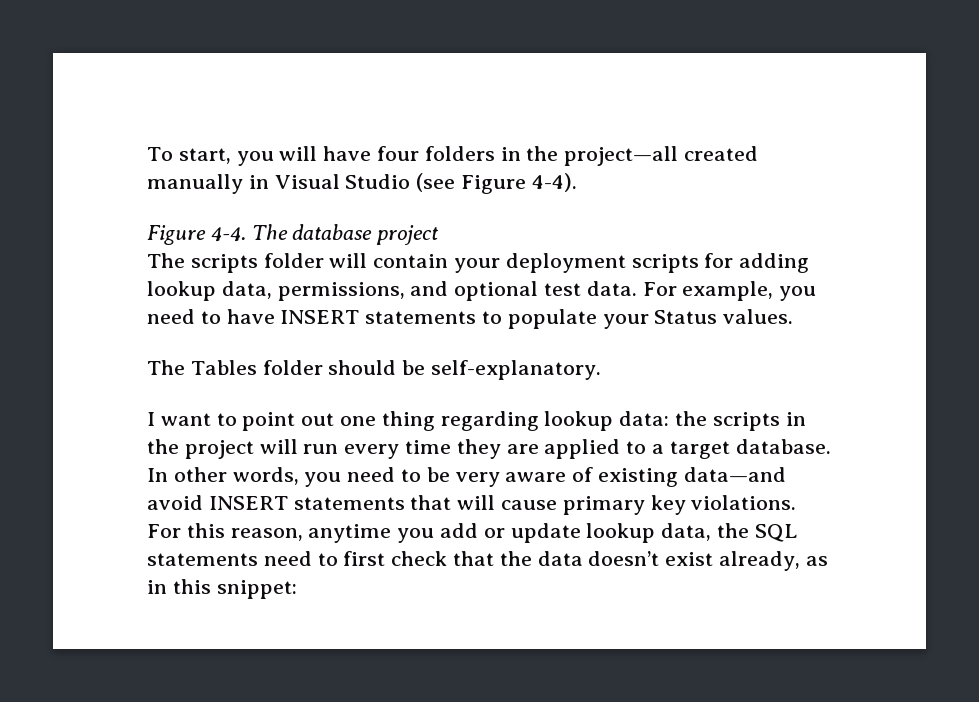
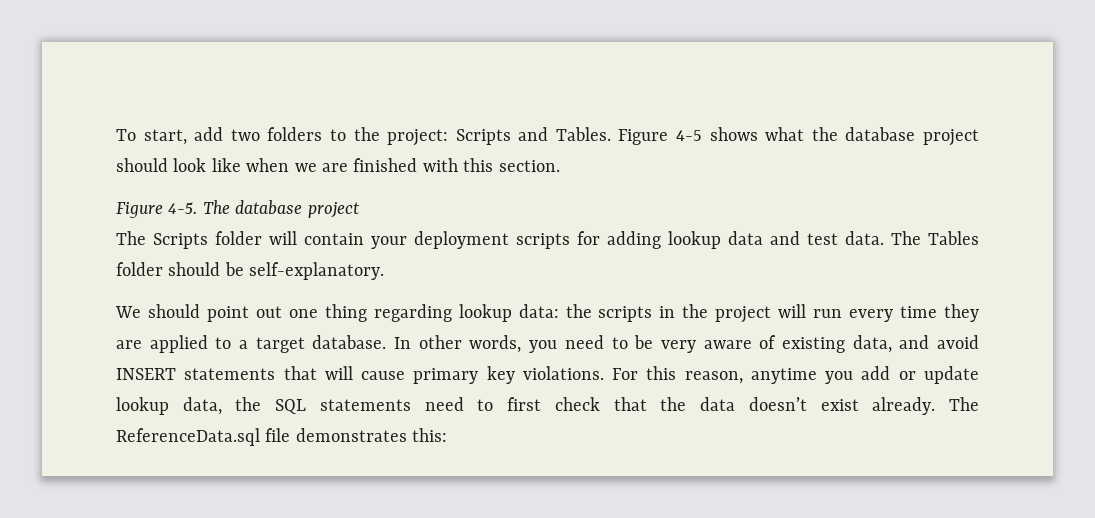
- To start, you will have four folders in the project—all created manually in Visual Studio (see Figure 4-4).
- Figure 4-4.
+ To start, add two folders to the project: Scripts and Tables. Figure 4-5 shows what the database project should look like when we are finished with this section.
+ Figure 4-5.
- The scripts folder will contain your deployment scripts for adding lookup data, permissions, and optional test data. For example, you need to have INSERT statements to populate your Status values.
- The Tables folder should be self-explanatory.
+ The Scripts folder will contain your deployment scripts for adding lookup data and test data. The Tables folder should be self-explanatory.
- I want to point out one thing regarding lookup data: the scripts in the project will run every time they are applied to a target database.
+ We should point out one thing regarding lookup data: the scripts in the project will run every time they are applied to a target database.
- In other words, you need to be very aware of existing data—and avoid INSERT statements that will cause primary key violations.
+ In other words, you need to be very aware of existing data, and avoid INSERT statements that will cause primary key violations.
- For this reason, anytime you add or update lookup data, the SQL statements need to first check that the data doesn’t exist already, as in this snippet:
+ For this reason, anytime you add or update lookup data, the SQL statements need to first check that the data doesn’t exist already. The ReferenceData.sql file demonstrates this:

